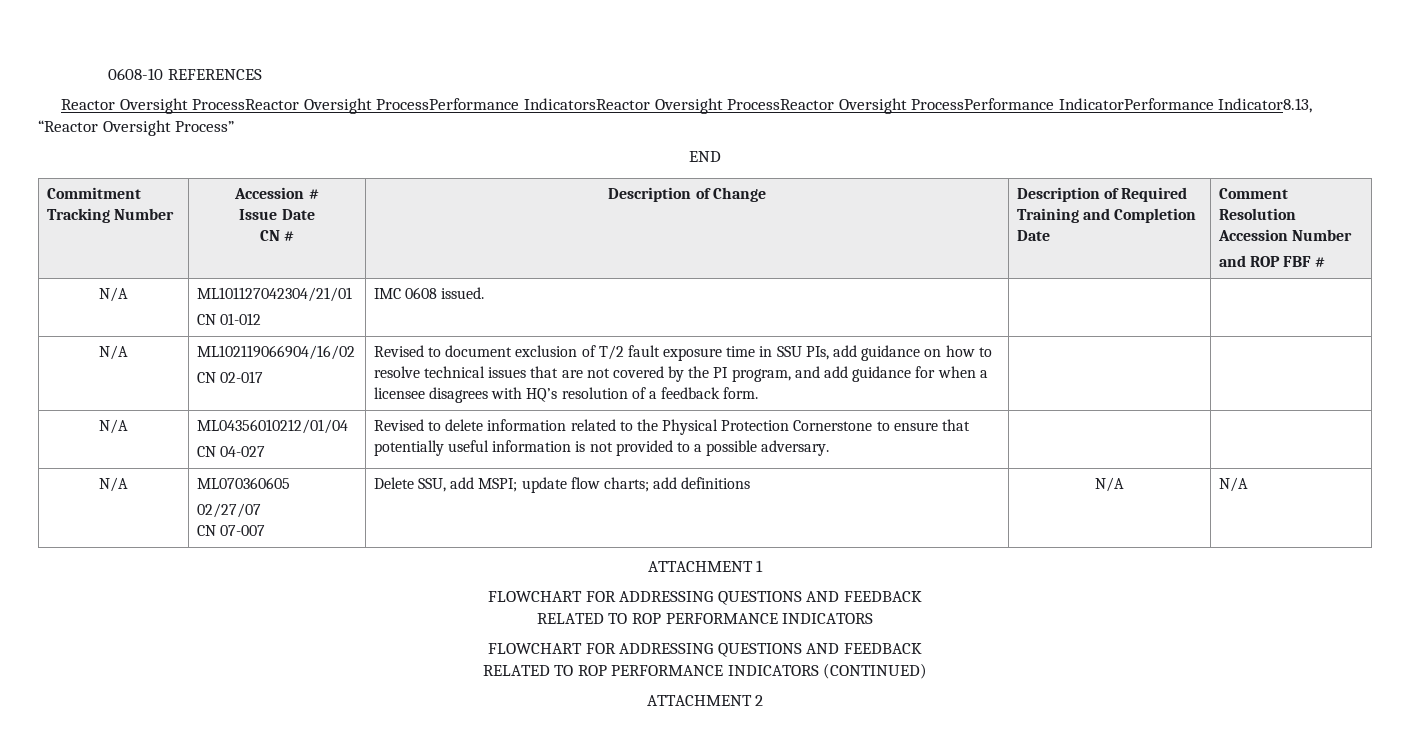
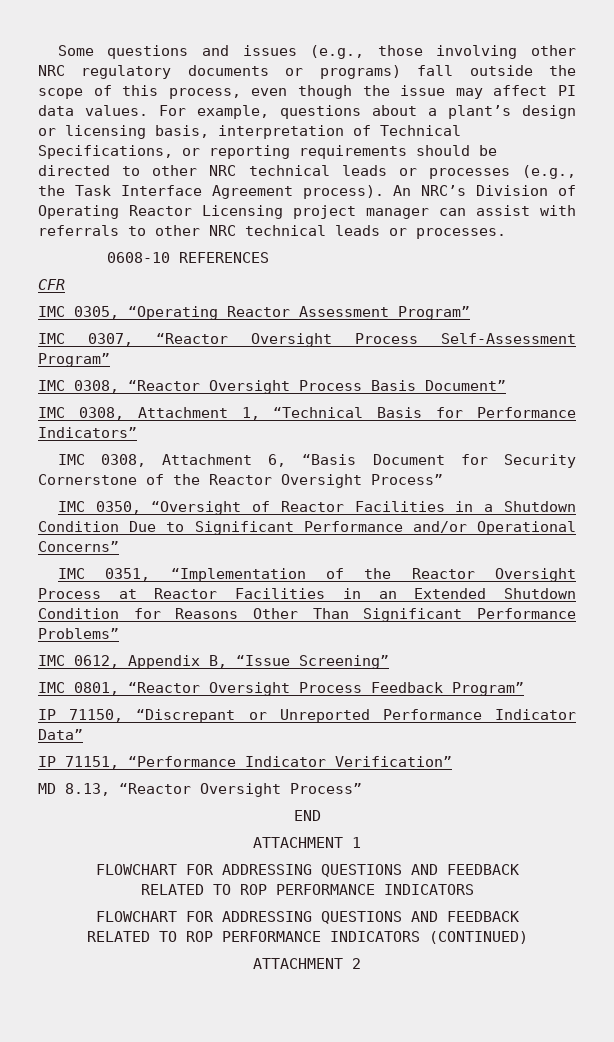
+ Some questions and issues (e.g., those involving other NRC regulatory documents or programs) fall outside the scope of this process, even though the issue may affect PI data values. For example, questions about a plant’s design or licensing basis, interpretation of Technical Specifications, or reporting requirements should be directed to other NRC technical leads or processes (e.g., the Task Interface Agreement process). An NRC’s Division of Operating Reactor Licensing project manager can assist with referrals to other NRC technical leads or processes.
  0608-10 REFERENCES
- Reactor Oversight ProcessReactor Oversight ProcessPerformance IndicatorsReactor Oversight ProcessReactor Oversight ProcessPerformance IndicatorPerformance Indicator8.13, “Reactor Oversight Process”
+ CFR
+ IMC 0305, “Operating Reactor Assessment Program”
+ IMC 0307, “Reactor Oversight Process Self-Assessment Program”
+ IMC 0308, “Reactor Oversight Process Basis Document”
+ IMC 0308, Attachment 1, “Technical Basis for Performance Indicators”
+ IMC 0308, Attachment 6, “Basis Document for Security Cornerstone of the Reactor Oversight Process”
+ IMC 0350, “Oversight of Reactor Facilities in a Shutdown Condition Due to Significant Performance and/or Operational Concerns”
+ IMC 0351, “Implementation of the Reactor Oversight Process at Reactor Facilities in an Extended Shutdown Condition for Reasons Other Than Significant Performance Problems”
+ IMC 0612, Appendix B, “Issue Screening”
+ IMC 0801, “Reactor Oversight Process Feedback Program”
+ IP 71150, “Discrepant or Unreported Performance Indicator Data”
+ IP 71151, “Performance Indicator Verification”
+ MD 8.13, “Reactor Oversight Process”
  END
- Commitment Tracking Number | Accession #
- Issue Date
- CN # | Description of Change | Description of Required Training and Completion Date | Comment Resolution Accession Number
- and ROP FBF #
- N/A | ML101127042304/21/01
- CN 01-012 | IMC 0608 issued. | |
- N/A | ML102119066904/16/02
- CN 02-017 | Revised to document exclusion of T/2 fault exposure time in SSU PIs, add guidance on how to resolve technical issues that are not covered by the PI program, and add guidance for when a licensee disagrees with HQ’s resolution of a feedback form. | |
- N/A | ML04356010212/01/04
- CN 04-027 | Revised to delete information related to the Physical Protection Cornerstone to ensure that potentially useful information is not provided to a possible adversary. | |
- N/A | ML070360605
- 02/27/07
- CN 07-007 | Delete SSU, add MSPI; update flow charts; add definitions | N/A | N/A

